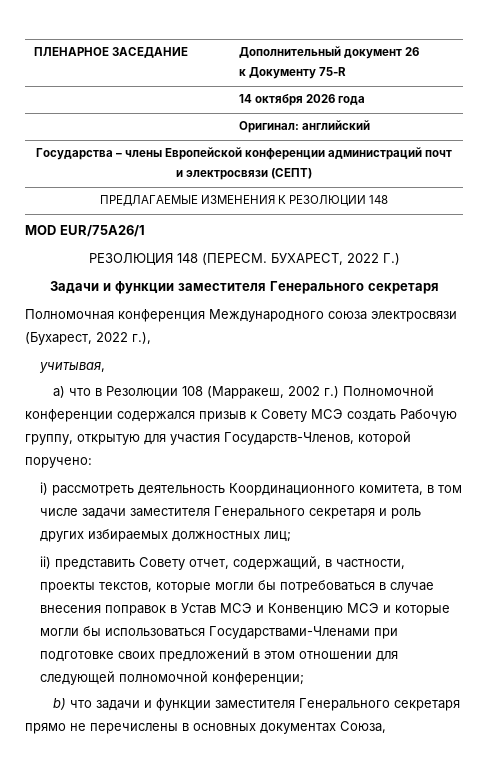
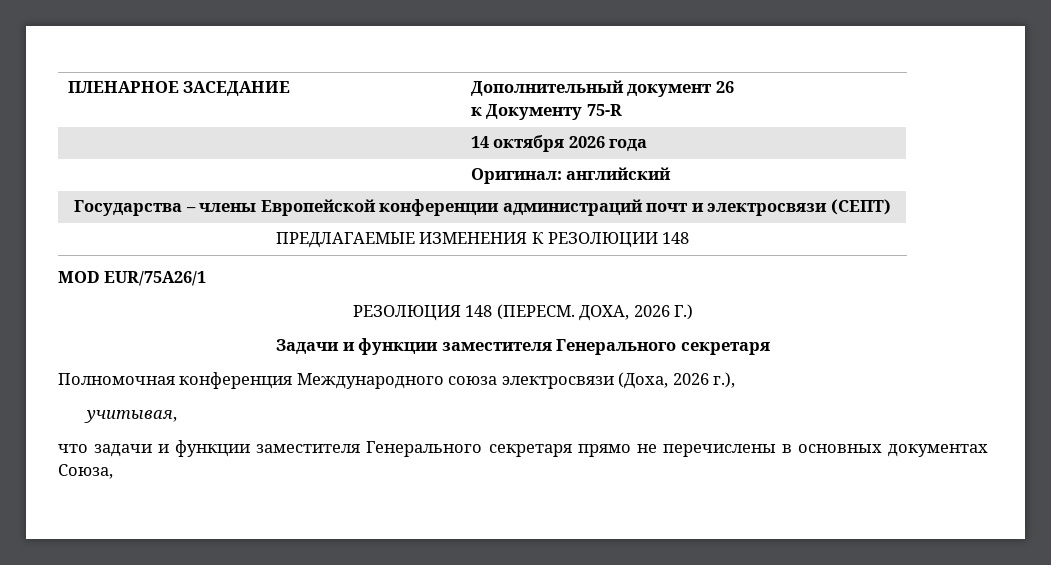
- БУХАРЕСТ, 2022 Г.)
+ ДОХА, 2026 Г.)
- Полномочная конференция Международного союза электросвязи (Бухарест, 2022 г.),
+ Полномочная конференция Международного союза электросвязи (Доха, 2026 г.),
- a) что в Резолюции 108 (Марракеш, 2002 г.) Полномочной конференции содержался призыв к Совету МСЭ создать Рабочую группу, открытую для участия Государств-Членов, которой поручено:
- i) рассмотреть деятельность Координационного комитета, в том числе задачи заместителя Генерального секретаря и роль других избираемых должностных лиц;
- ii) представить Совету отчет, содержащий, в частности, проекты текстов, которые могли бы потребоваться в случае внесения поправок в Устав МСЭ и Конвенцию МСЭ и которые могли бы использоваться Государствами-Членами при подготовке своих предложений в этом отношении для следующей полномочной конференции;
- b) что задачи и функции заместителя Генерального секретаря прямо не перечислены в основных документах Союза,
+ что задачи и функции заместителя Генерального секретаря прямо не перечислены в основных документах Союза,

